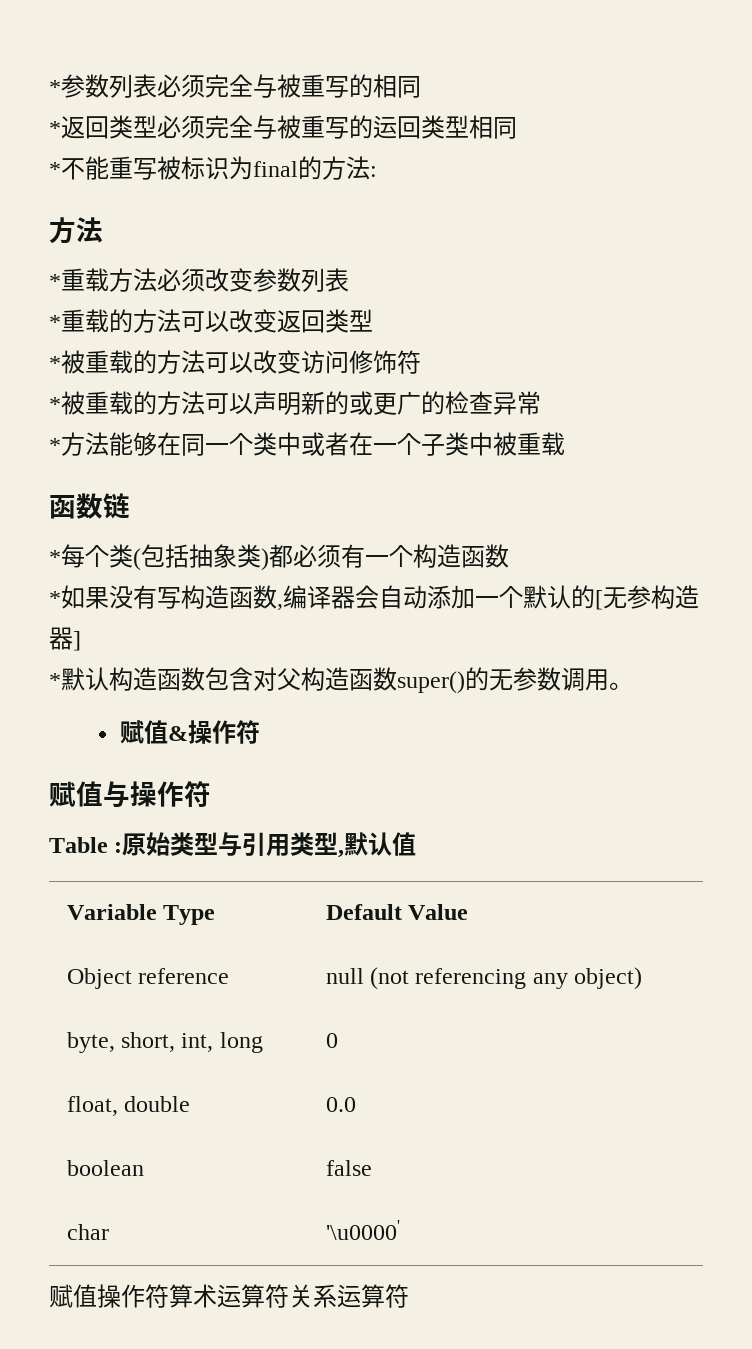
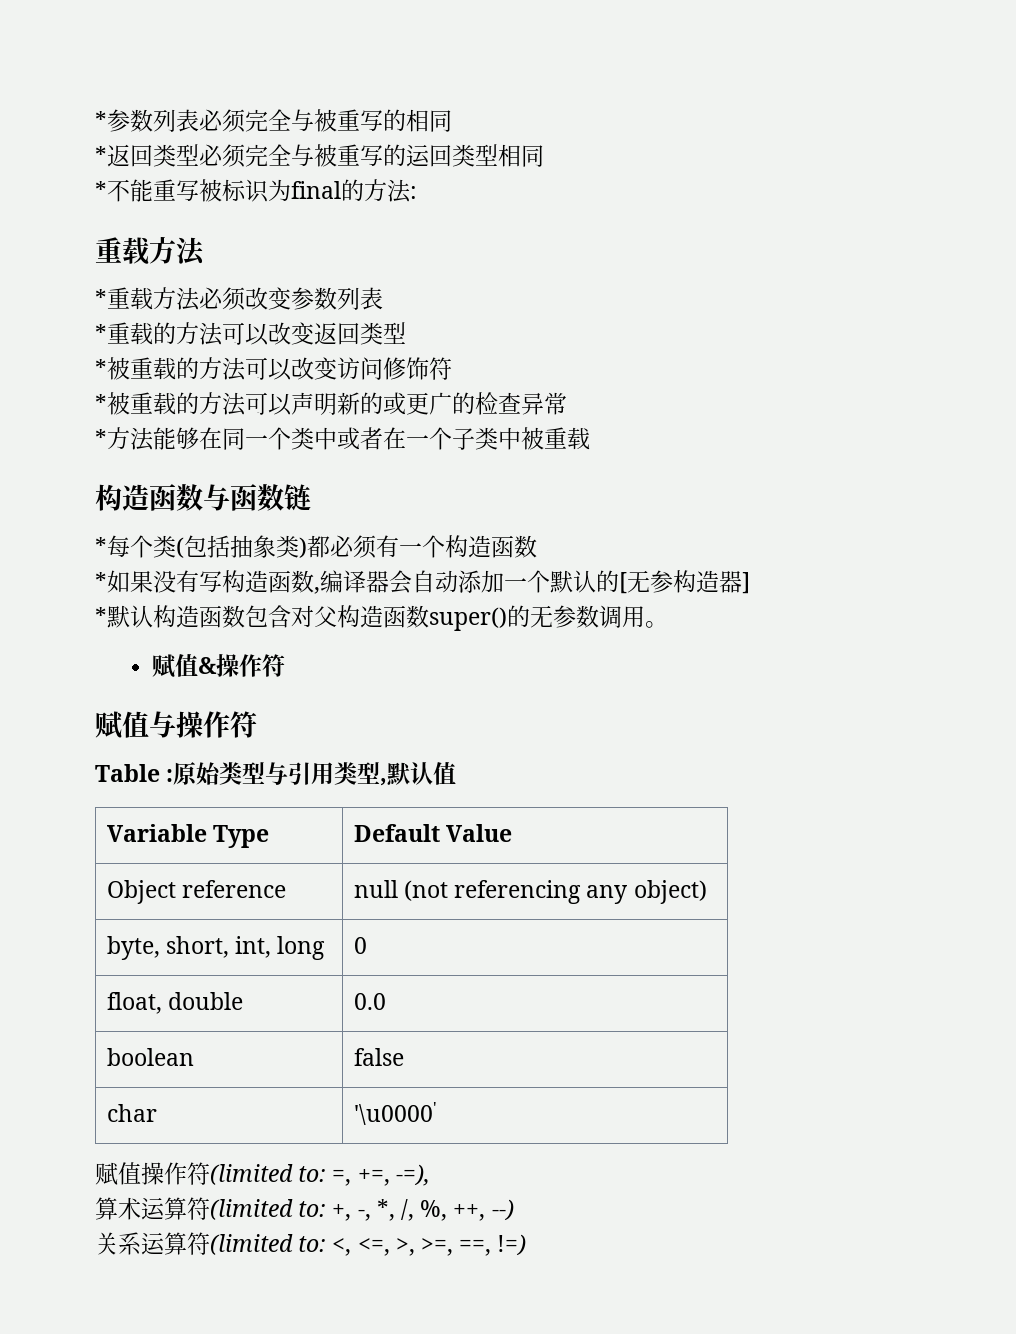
  *不能重写被标识为final的方法:
- 方法
+ 重载方法
- 函数链
+ 构造函数与函数链
- 赋值操作符算术运算符关系运算符
+ 赋值操作符(limited to: =, +=, -=),
+ 算术运算符(limited to: +, -, *, /, %, ++, --)
+ 关系运算符(limited to: <, <=, >, >=, ==, !=)

